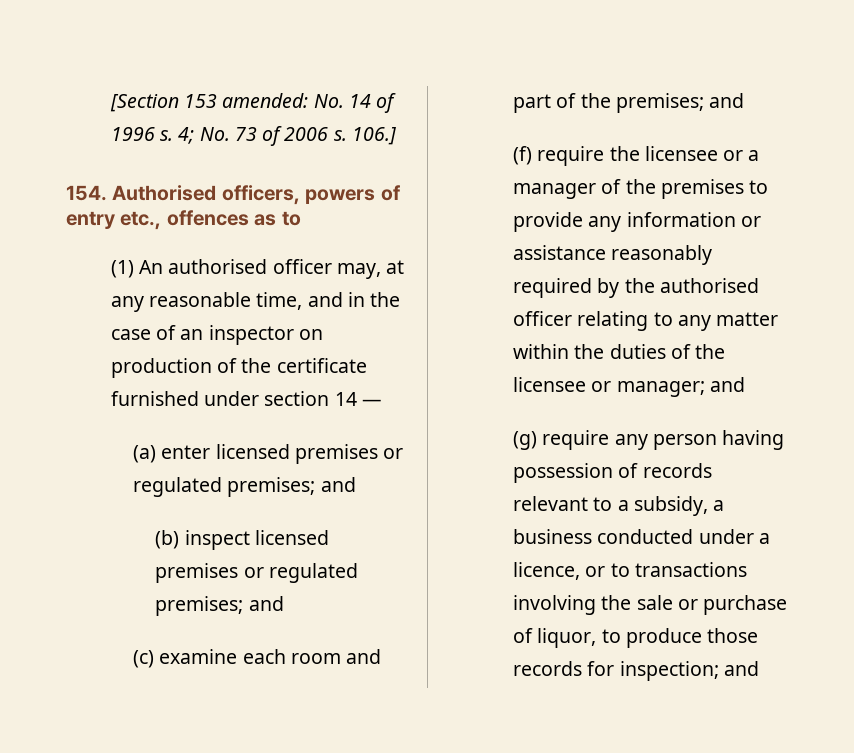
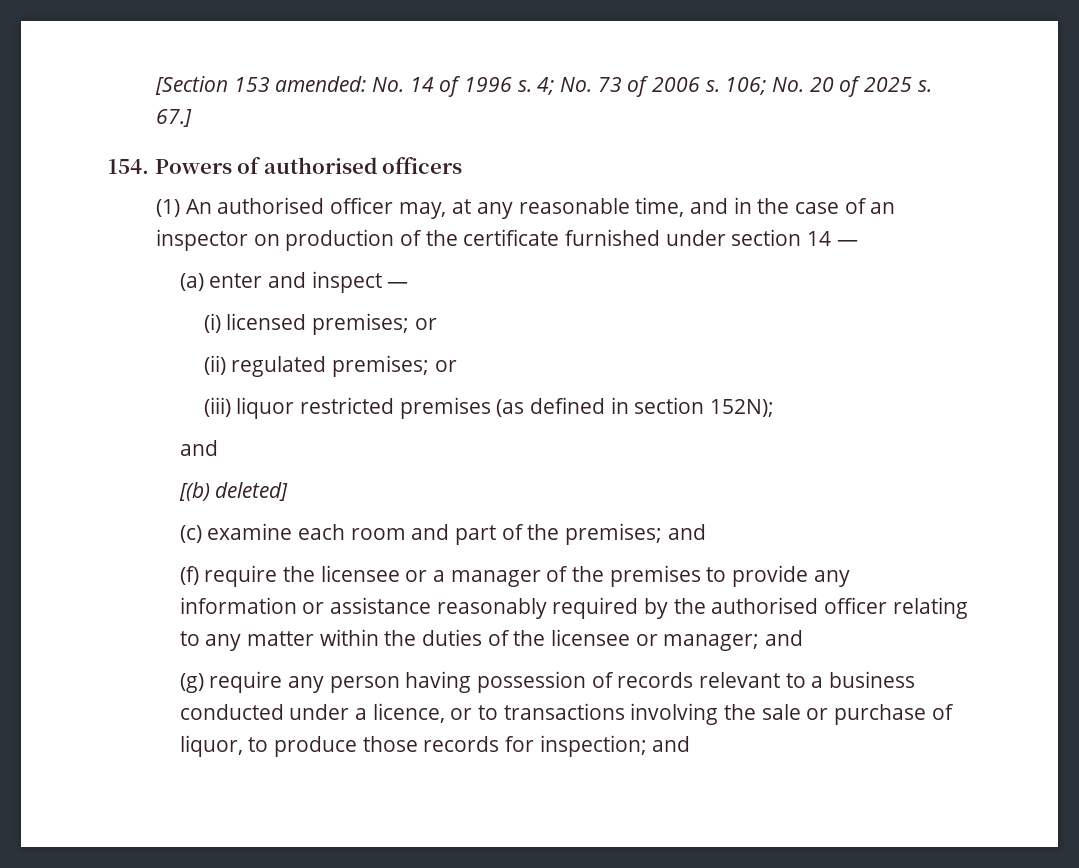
- 106.]
- 154. Authorised officers, powers of entry etc., offences as to
+ 106; No. 20 of 2025 s. 67.]
+ 154. Powers of authorised officers
- (a) enter licensed premises or regulated premises; and
- (b) inspect licensed premises or regulated premises; and
+ (a) enter and inspect —
+ (i) licensed premises; or
+ (ii) regulated premises; or
+ (iii) liquor restricted premises (as defined in section 152N);
+ and
+ [(b) deleted]
- (g) require any person having possession of records relevant to a subsidy, a business conducted under a licence, or to transactions involving the sale or purchase of liquor, to produce those records for inspection; and
+ (g) require any person having possession of records relevant to a business conducted under a licence, or to transactions involving the sale or purchase of liquor, to produce those records for inspection; and

